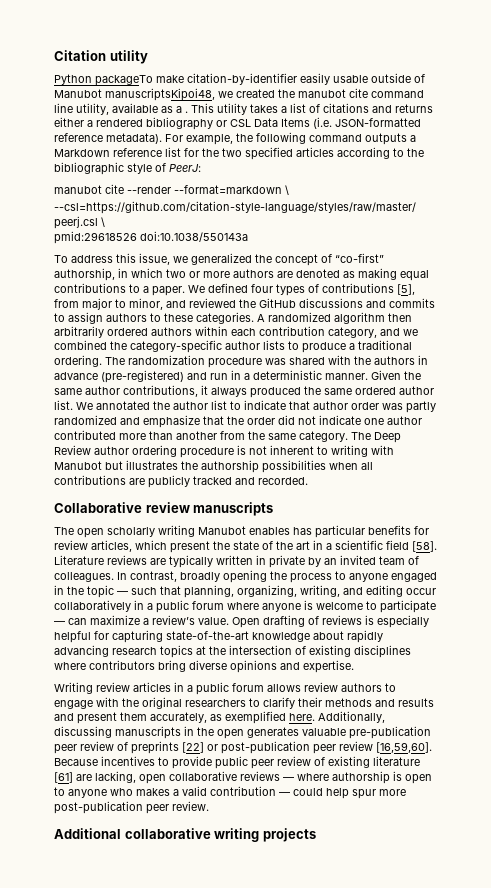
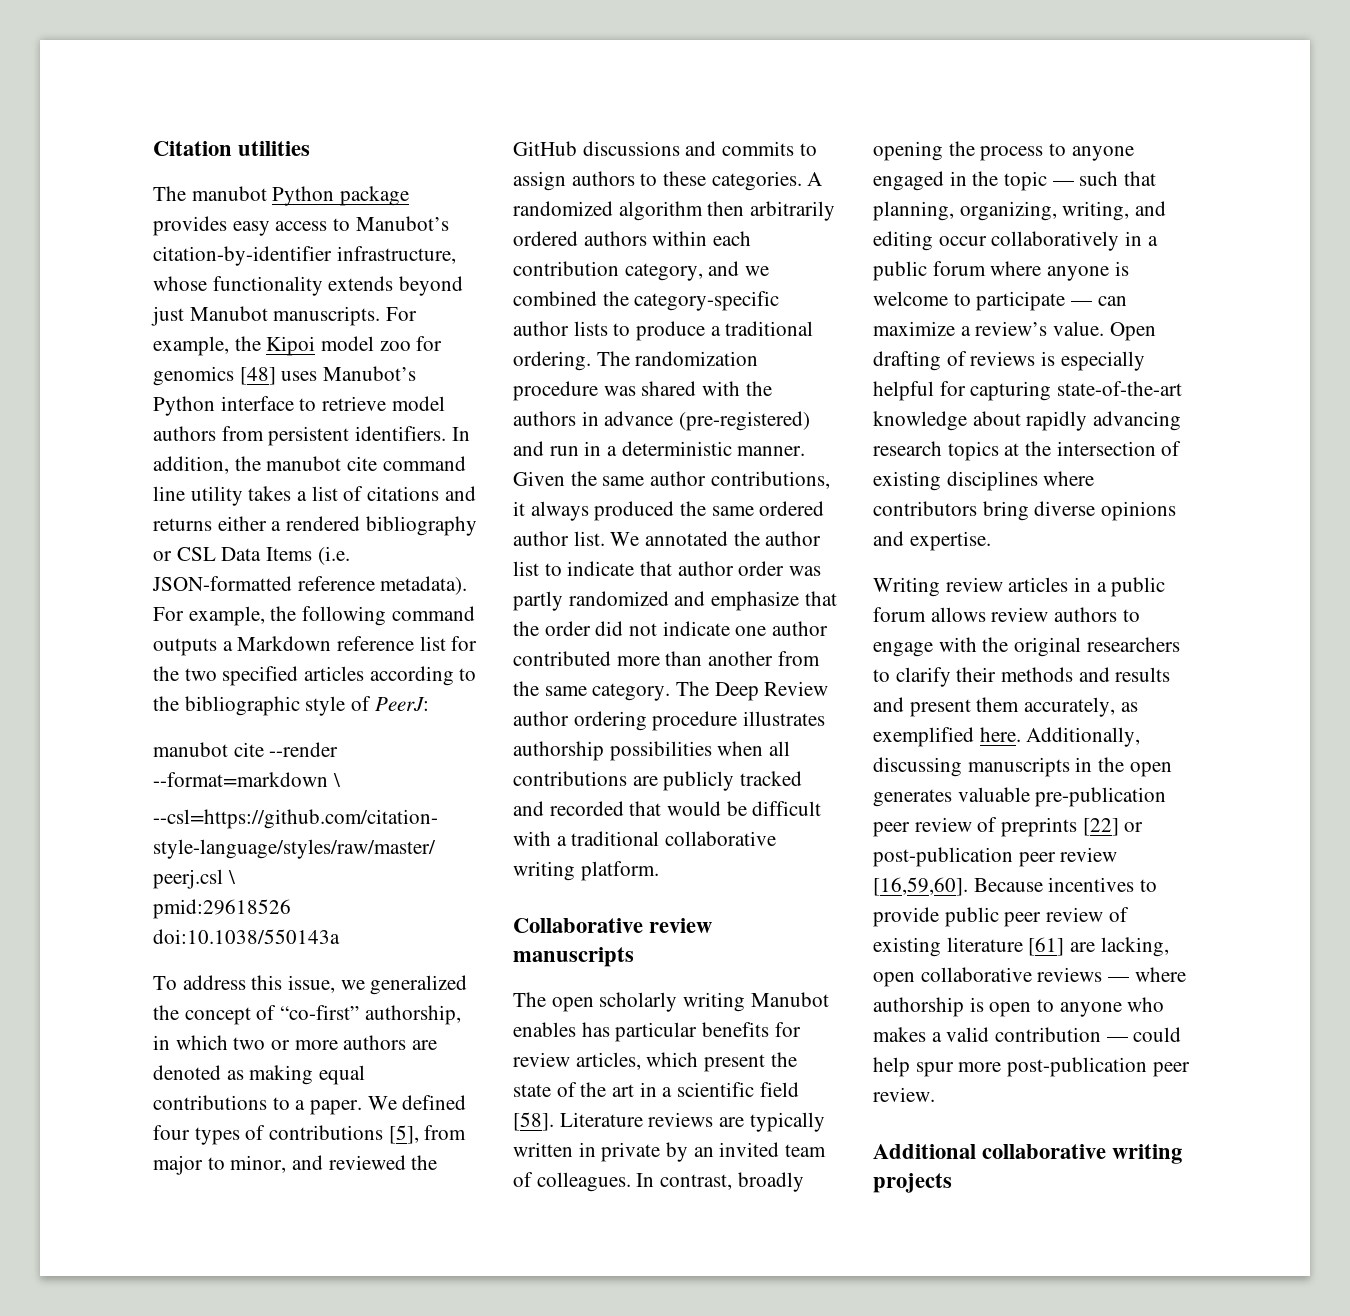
- Citation utility
- Python packageTo make citation-by-identifier easily usable outside of Manubot manuscriptsKipoi48, we created the manubot cite command line utility, available as a . This utility takes a list of citations and returns either a rendered bibliography or CSL Data Items (i.e. JSON-formatted reference metadata).
+ Citation utilities
+ The manubot Python package provides easy access to Manubot’s citation-by-identifier infrastructure, whose functionality extends beyond just Manubot manuscripts. For example, the Kipoi model zoo for genomics [48] uses Manubot’s Python interface to retrieve model authors from persistent identifiers. In addition, the manubot cite command line utility takes a list of citations and returns either a rendered bibliography or CSL Data Items (i.e. JSON-formatted reference metadata).
- The Deep Review author ordering procedure is not inherent to writing with Manubot but illustrates the authorship possibilities when all contributions are publicly tracked and recorded.
+ The Deep Review author ordering procedure illustrates authorship possibilities when all contributions are publicly tracked and recorded that would be difficult with a traditional collaborative writing platform.

